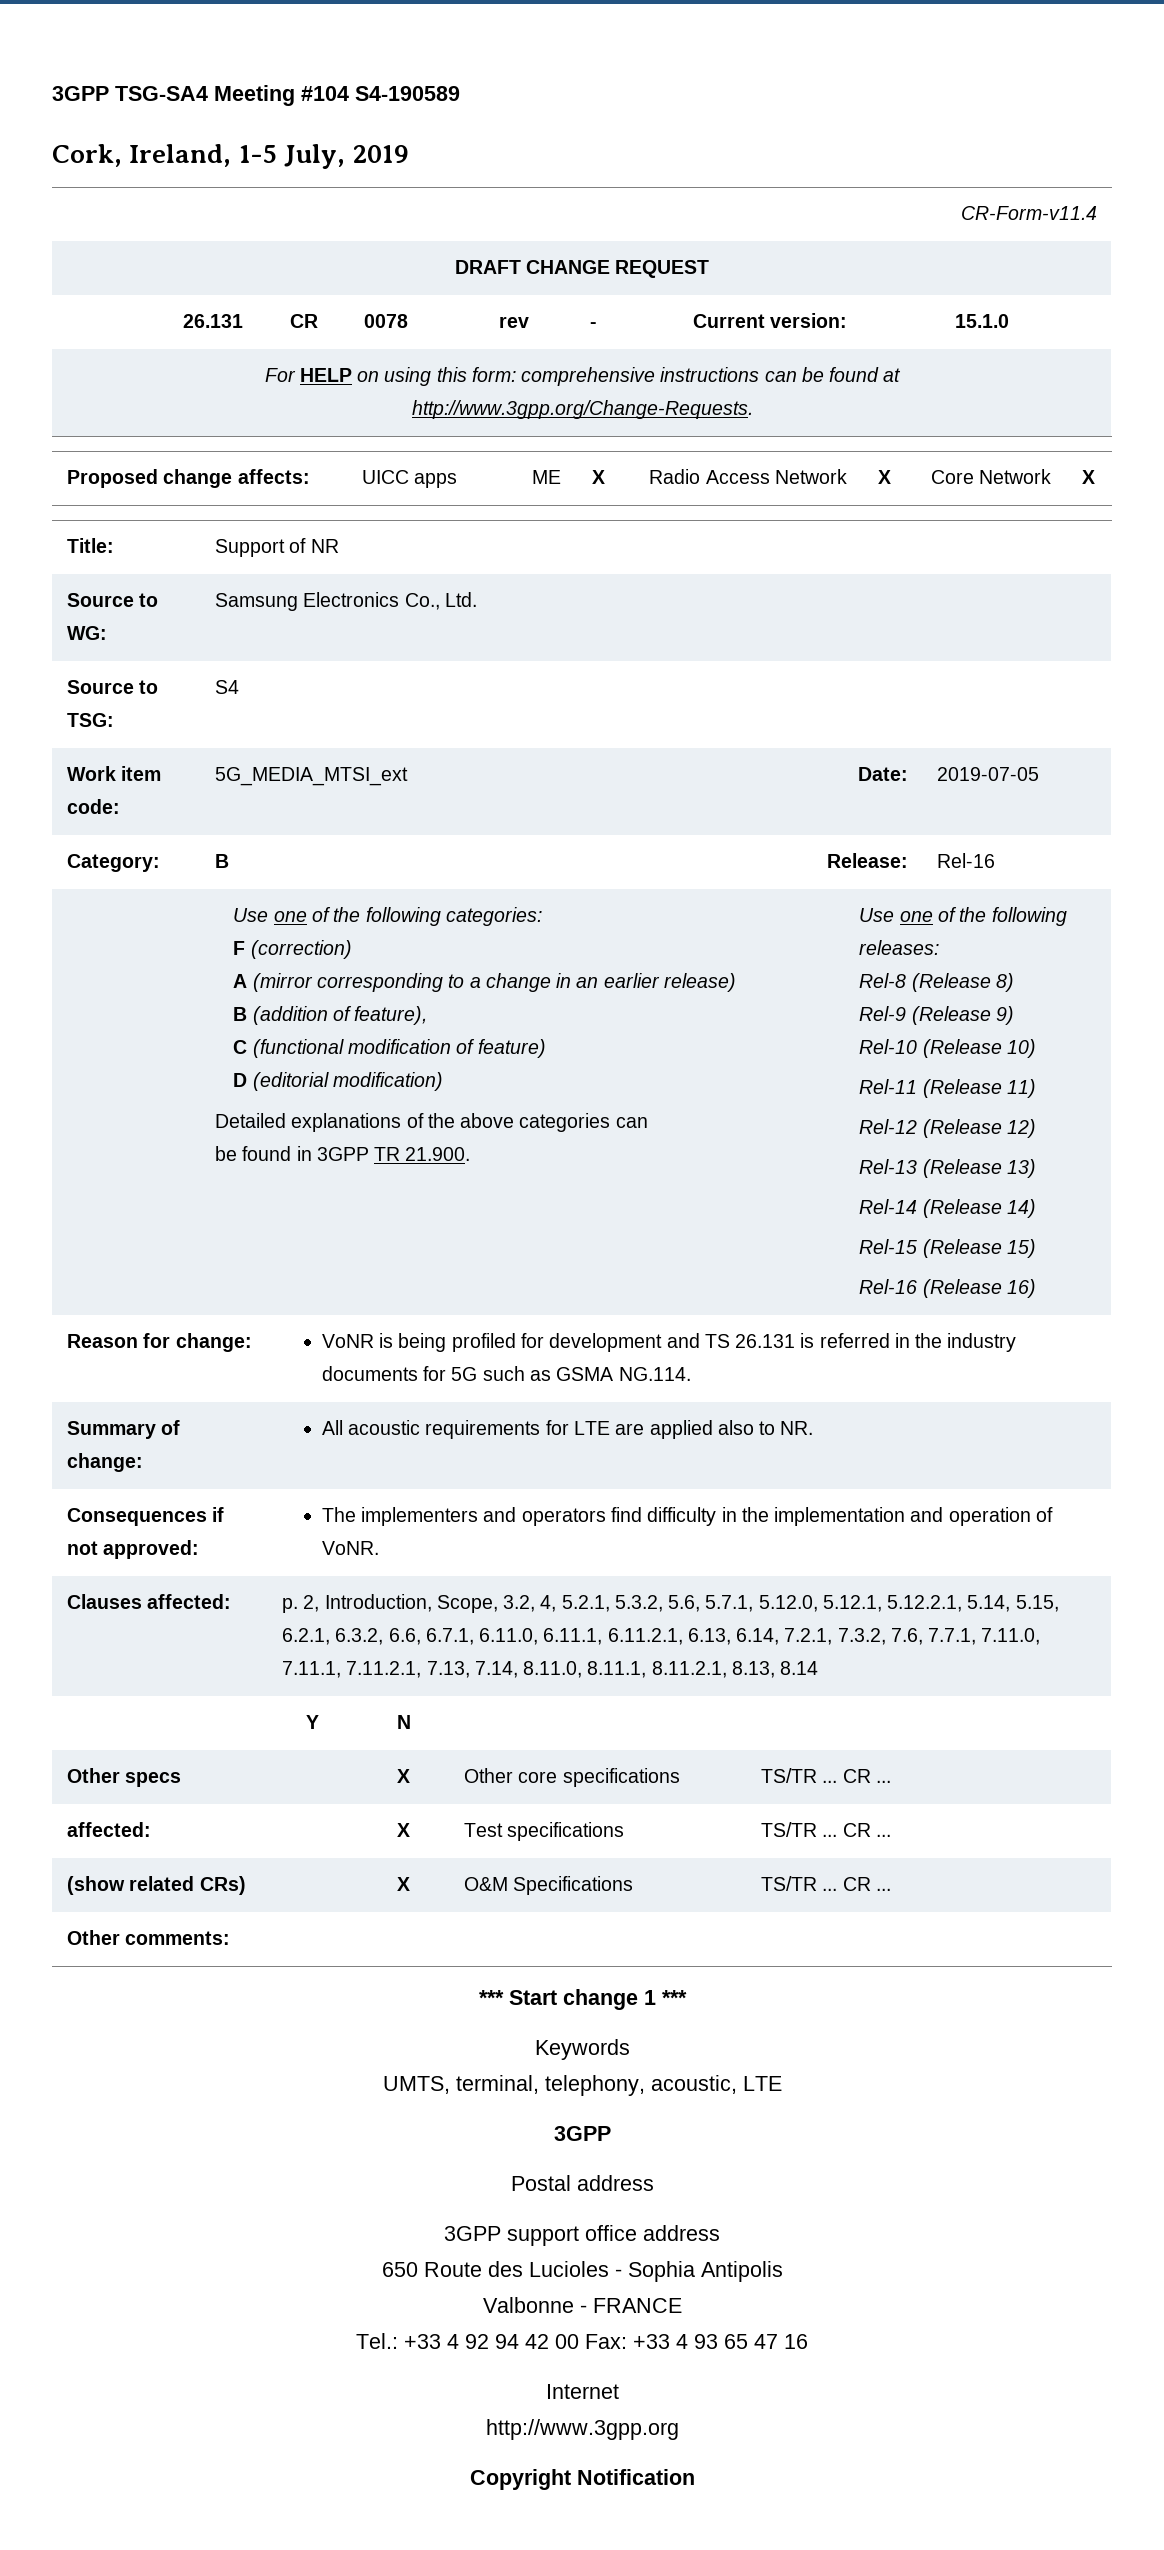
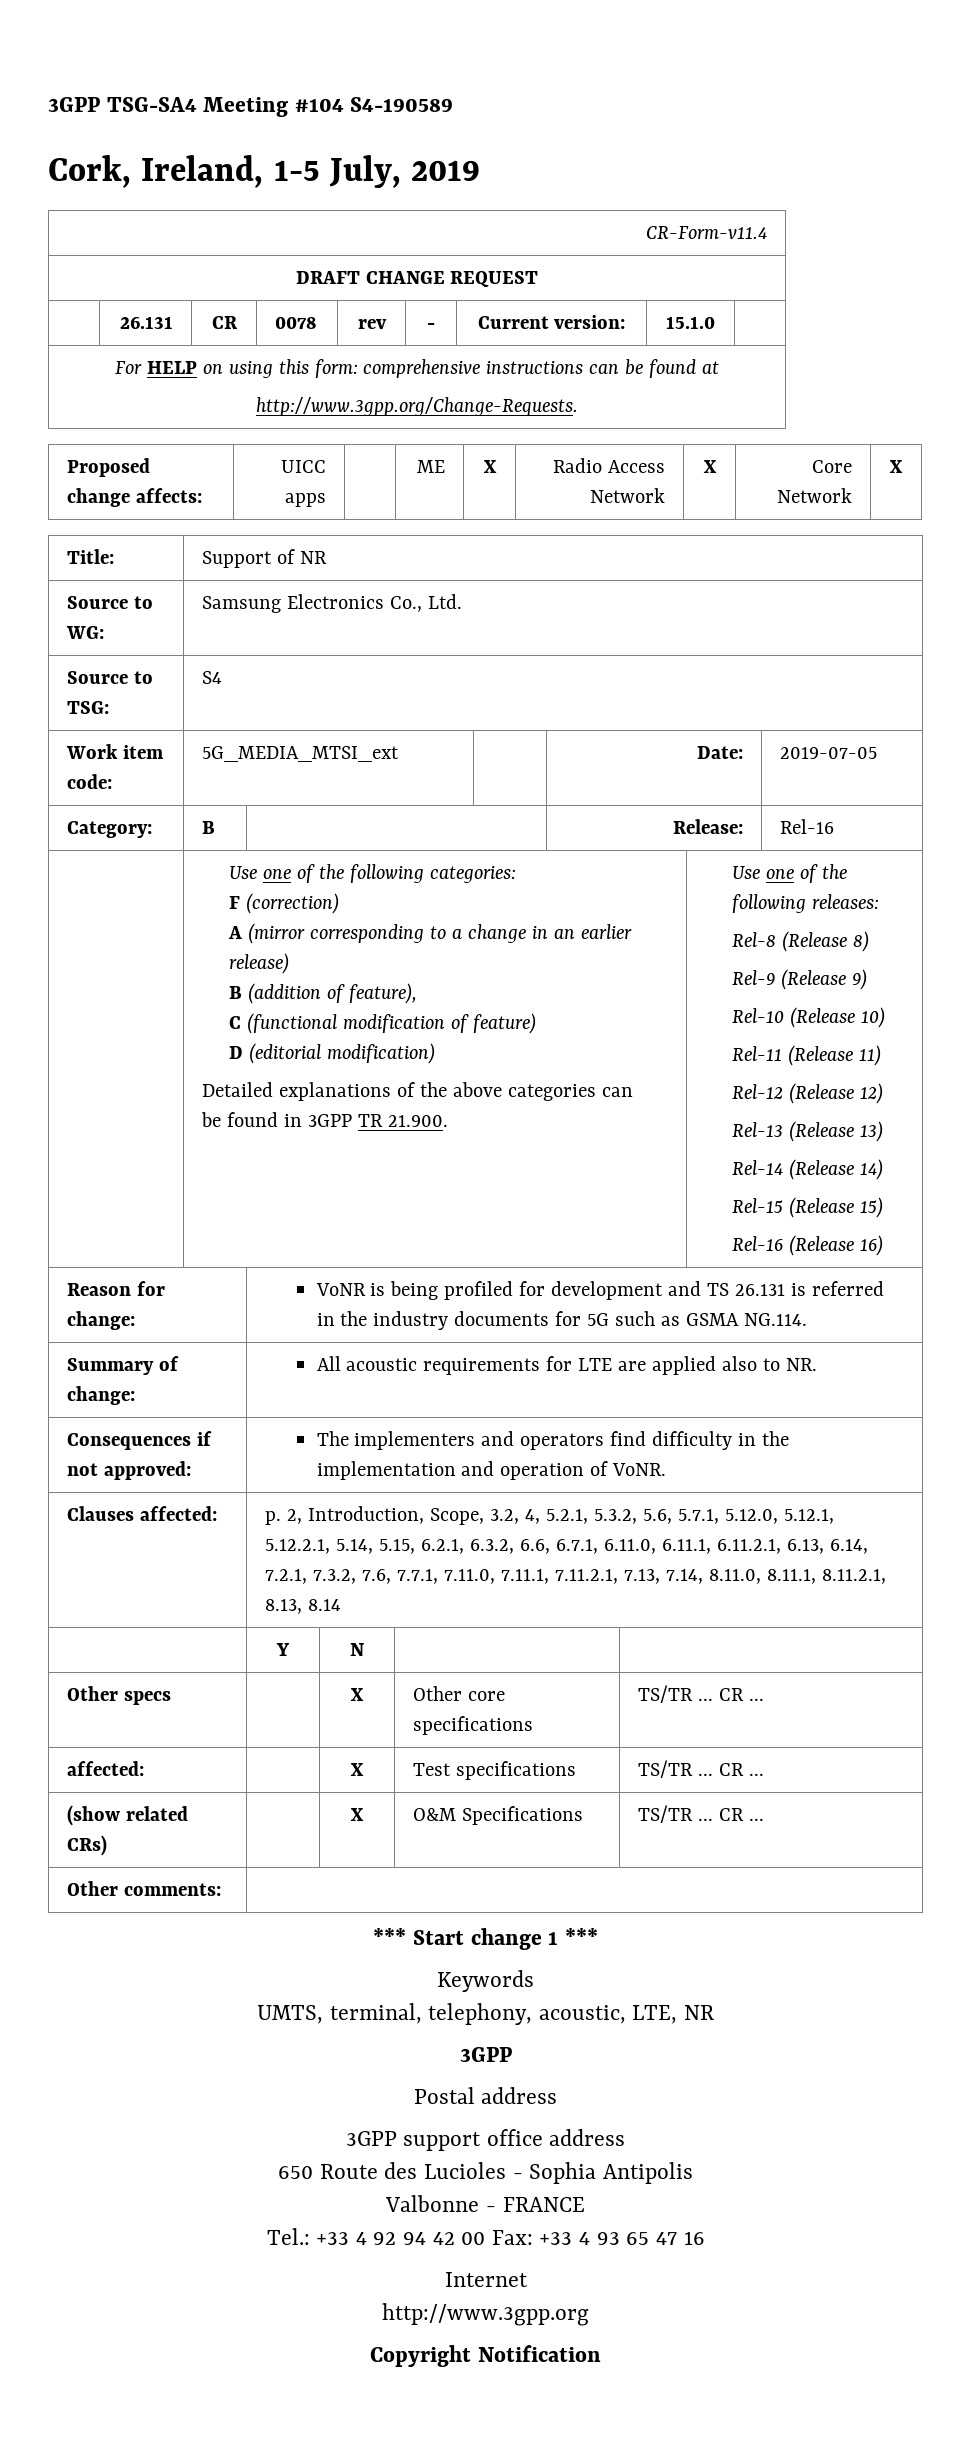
- UMTS, terminal, telephony, acoustic, LTE
+ UMTS, terminal, telephony, acoustic, LTE, NR

